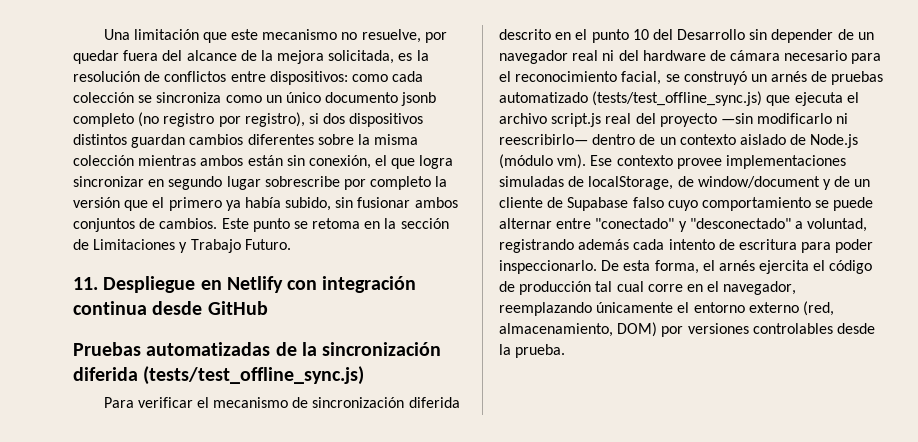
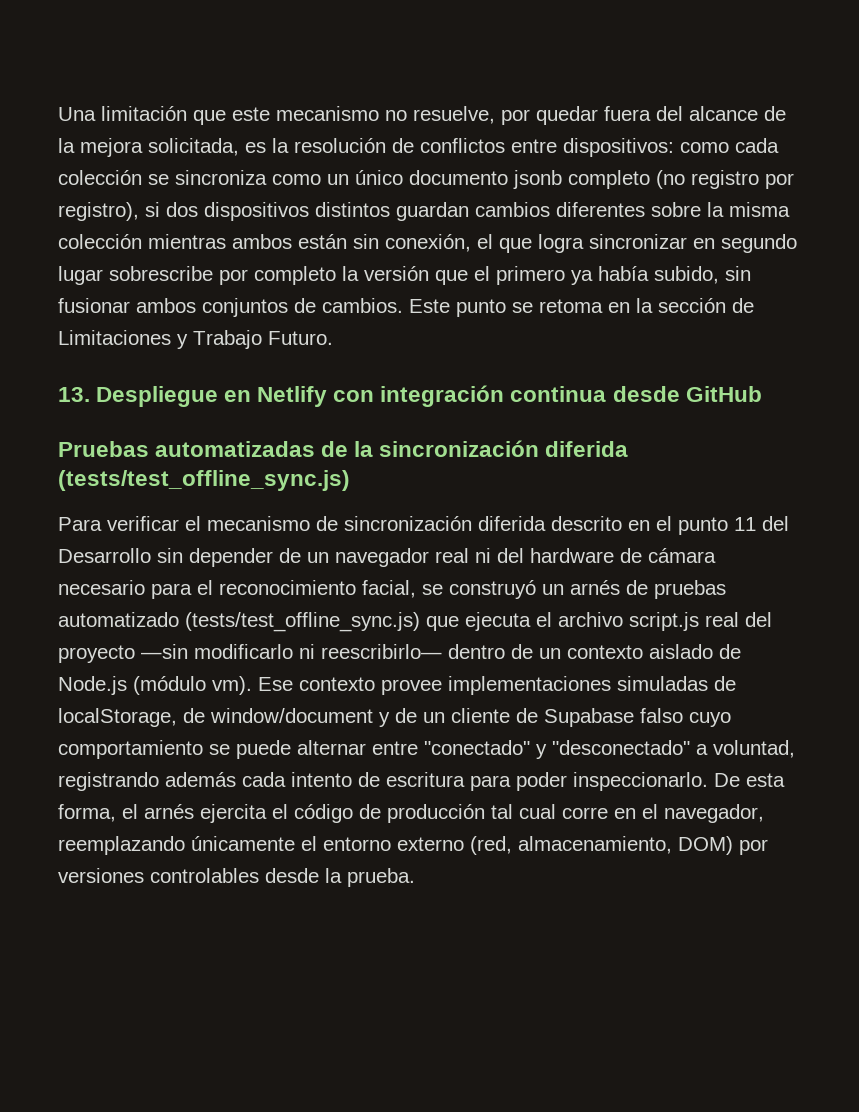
- 11. Despliegue en Netlify con integración continua desde GitHub
+ 13. Despliegue en Netlify con integración continua desde GitHub
- Para verificar el mecanismo de sincronización diferida descrito en el punto 10 del Desarrollo sin depender de un navegador real ni del hardware de cámara necesario para el reconocimiento facial, se construyó un arnés de pruebas automatizado (tests/test_offline_sync.js) que ejecuta el archivo script.js real del proyecto —sin modificarlo ni reescribirlo— dentro de un contexto aislado de Node.js (módulo vm).
+ Para verificar el mecanismo de sincronización diferida descrito en el punto 11 del Desarrollo sin depender de un navegador real ni del hardware de cámara necesario para el reconocimiento facial, se construyó un arnés de pruebas automatizado (tests/test_offline_sync.js) que ejecuta el archivo script.js real del proyecto —sin modificarlo ni reescribirlo— dentro de un contexto aislado de Node.js (módulo vm).

